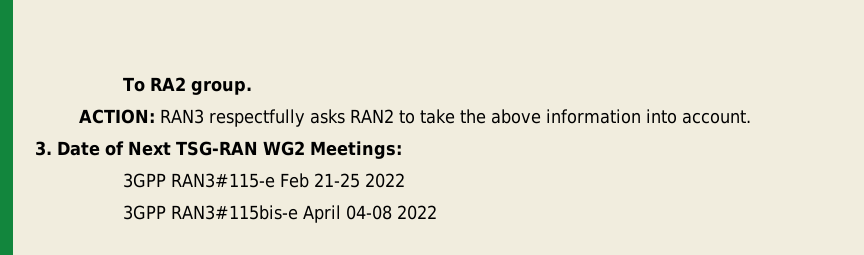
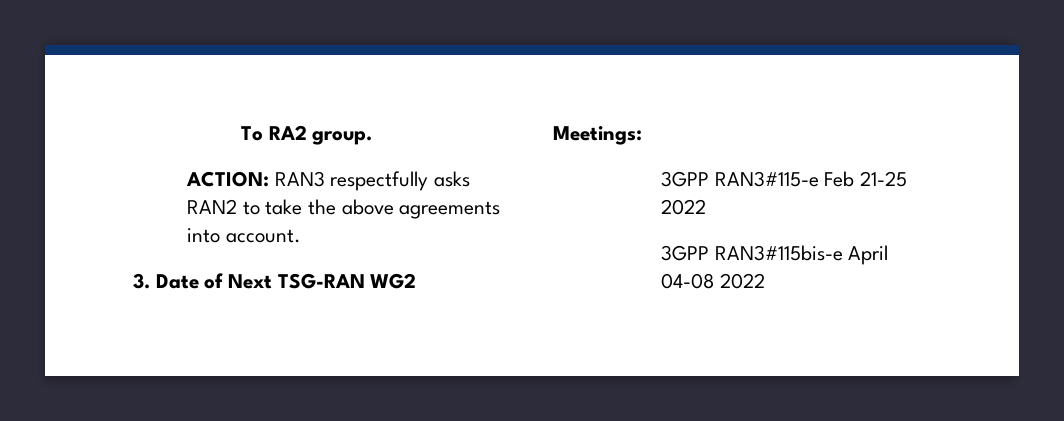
- ACTION: RAN3 respectfully asks RAN2 to take the above information into account.
+ ACTION: RAN3 respectfully asks RAN2 to take the above agreements into account.

